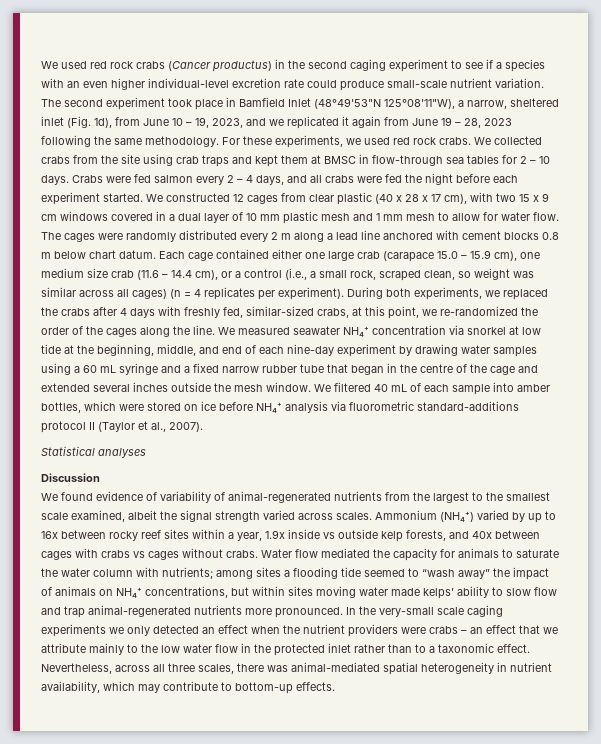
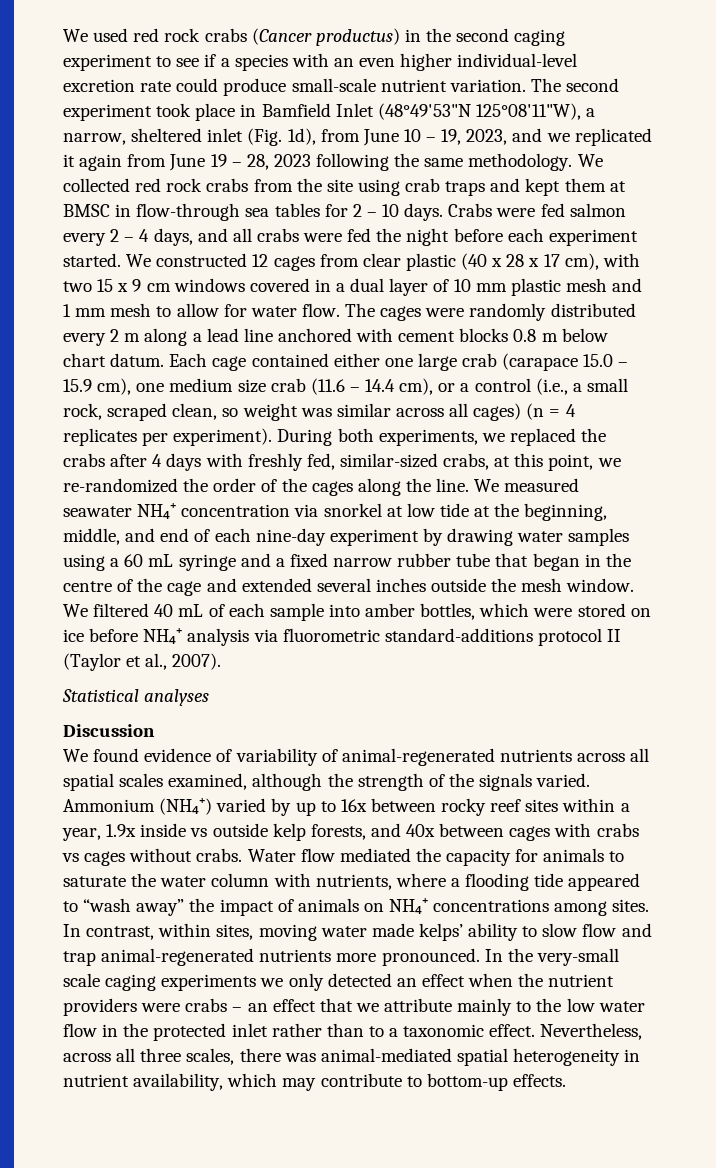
- For these experiments, we used red rock crabs. We collected crabs from the site using crab traps and kept them at BMSC in flow-through sea tables for 2 – 10 days.
+ We collected red rock crabs from the site using crab traps and kept them at BMSC in flow-through sea tables for 2 – 10 days.
- We found evidence of variability of animal-regenerated nutrients from the largest to the smallest scale examined, albeit the signal strength varied across scales.
+ We found evidence of variability of animal-regenerated nutrients across all spatial scales examined, although the strength of the signals varied.
- Water flow mediated the capacity for animals to saturate the water column with nutrients; among sites a flooding tide seemed to “wash away” the impact of animals on NH₄⁺ concentrations, but within sites moving water made kelps’ ability to slow flow and trap animal-regenerated nutrients more pronounced.
+ Water flow mediated the capacity for animals to saturate the water column with nutrients, where a flooding tide appeared to “wash away” the impact of animals on NH₄⁺ concentrations among sites. In contrast, within sites, moving water made kelps’ ability to slow flow and trap animal-regenerated nutrients more pronounced.

